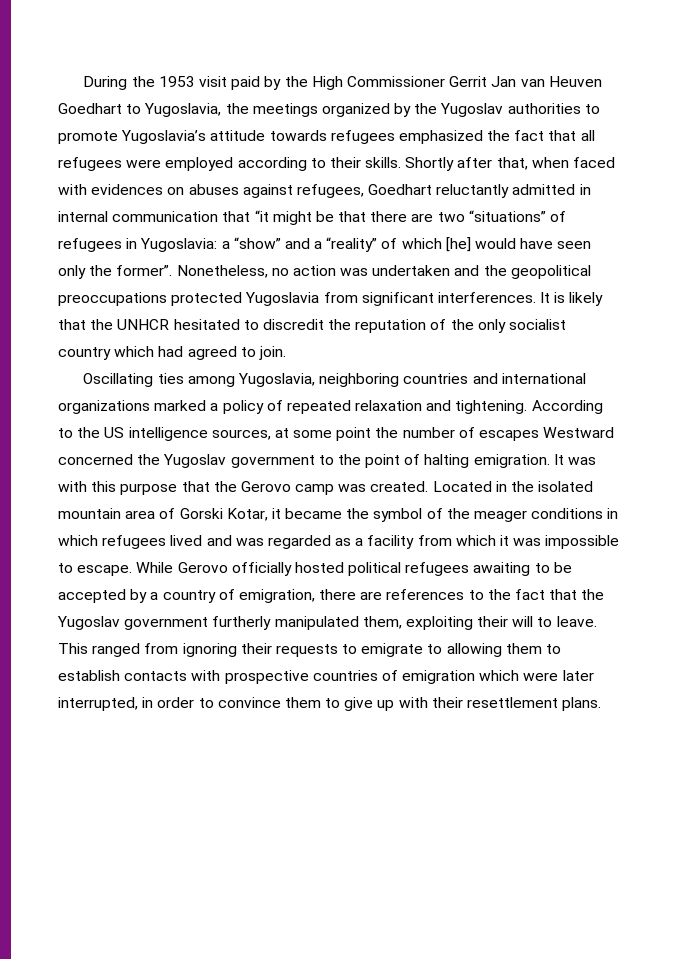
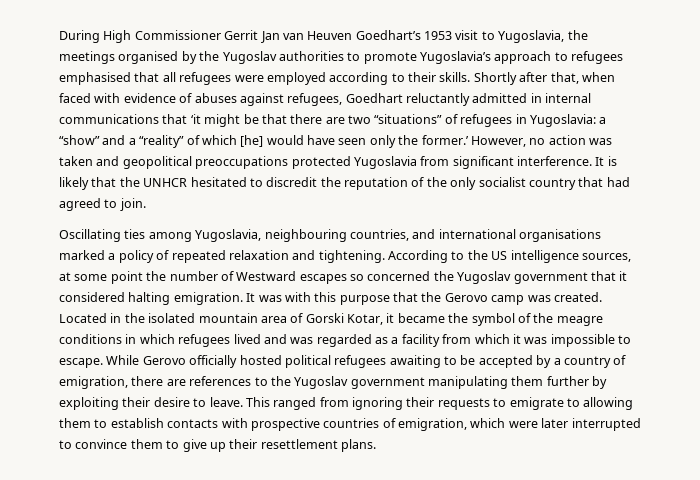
- During the 1953 visit paid by the High Commissioner Gerrit Jan van Heuven Goedhart to Yugoslavia, the meetings organized by the Yugoslav authorities to promote Yugoslavia’s attitude towards refugees emphasized the fact that all refugees were employed according to their skills.
+ During High Commissioner Gerrit Jan van Heuven Goedhart’s 1953 visit to Yugoslavia, the meetings organised by the Yugoslav authorities to promote Yugoslavia’s approach to refugees emphasised that all refugees were employed according to their skills.
- Shortly after that, when faced with evidences on abuses against refugees, Goedhart reluctantly admitted in internal communication that “it might be that there are two “situations” of refugees in Yugoslavia: a “show” and a “reality” of which [he] would have seen only the former”. Nonetheless, no action was undertaken and the geopolitical preoccupations protected Yugoslavia from significant interferences.
+ Shortly after that, when faced with evidence of abuses against refugees, Goedhart reluctantly admitted in internal communications that ‘it might be that there are two “situations” of refugees in Yugoslavia: a “show” and a “reality” of which [he] would have seen only the former.’ However, no action was taken and geopolitical preoccupations protected Yugoslavia from significant interference.
- It is likely that the UNHCR hesitated to discredit the reputation of the only socialist country which had agreed to join.
+ It is likely that the UNHCR hesitated to discredit the reputation of the only socialist country that had agreed to join.
- Oscillating ties among Yugoslavia, neighboring countries and international organizations marked a policy of repeated relaxation and tightening.
+ Oscillating ties among Yugoslavia, neighbouring countries, and international organisations marked a policy of repeated relaxation and tightening.
- According to the US intelligence sources, at some point the number of escapes Westward concerned the Yugoslav government to the point of halting emigration.
+ According to the US intelligence sources, at some point the number of Westward escapes so concerned the Yugoslav government that it considered halting emigration.
- Located in the isolated mountain area of Gorski Kotar, it became the symbol of the meager conditions in which refugees lived and was regarded as a facility from which it was impossible to escape.
+ Located in the isolated mountain area of Gorski Kotar, it became the symbol of the meagre conditions in which refugees lived and was regarded as a facility from which it was impossible to escape.
- While Gerovo officially hosted political refugees awaiting to be accepted by a country of emigration, there are references to the fact that the Yugoslav government furtherly manipulated them, exploiting their will to leave.
+ While Gerovo officially hosted political refugees awaiting to be accepted by a country of emigration, there are references to the Yugoslav government manipulating them further by exploiting their desire to leave.
- This ranged from ignoring their requests to emigrate to allowing them to establish contacts with prospective countries of emigration which were later interrupted, in order to convince them to give up with their resettlement plans.
+ This ranged from ignoring their requests to emigrate to allowing them to establish contacts with prospective countries of emigration, which were later interrupted to convince them to give up their resettlement plans.

